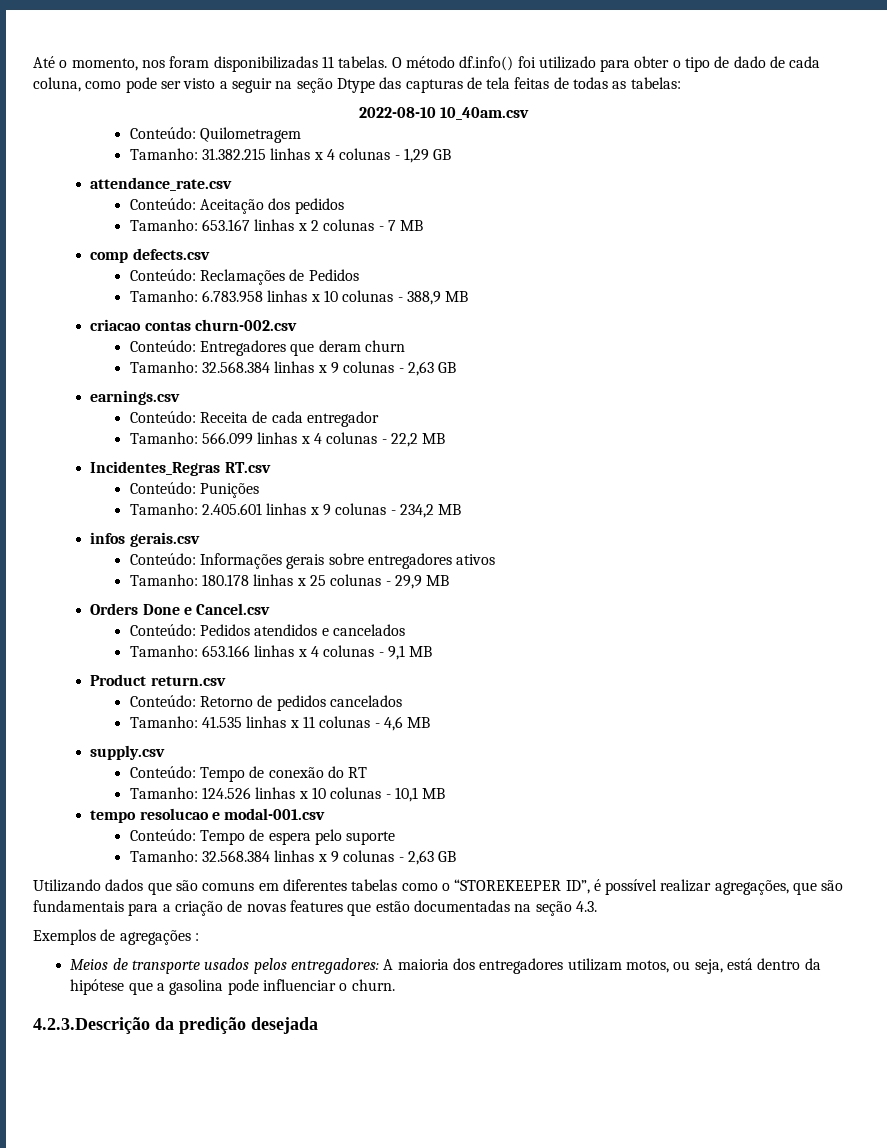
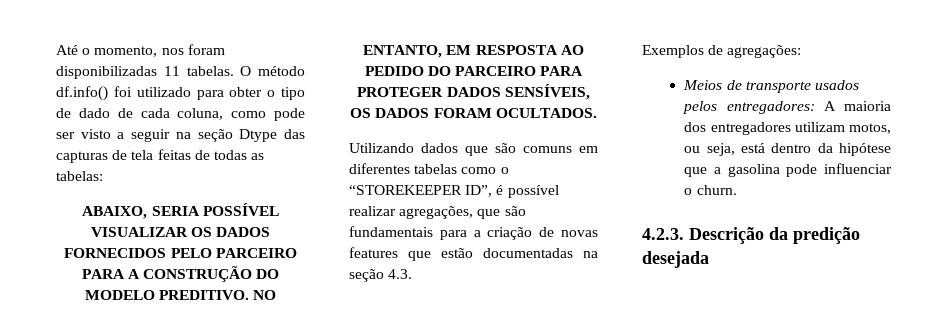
- 2022-08-10 10_40am.csv
- Conteúdo: Quilometragem
- Tamanho: 31.382.215 linhas x 4 colunas - 1,29 GB
- attendance_rate.csv
- Conteúdo: Aceitação dos pedidos
- Tamanho: 653.167 linhas x 2 colunas - 7 MB
- comp defects.csv
- Conteúdo: Reclamações de Pedidos
- Tamanho: 6.783.958 linhas x 10 colunas - 388,9 MB
- criacao contas churn-002.csv
- Conteúdo: Entregadores que deram churn
- Tamanho: 32.568.384 linhas x 9 colunas - 2,63 GB
- earnings.csv
- Conteúdo: Receita de cada entregador
- Tamanho: 566.099 linhas x 4 colunas - 22,2 MB
- Incidentes_Regras RT.csv
- Conteúdo: Punições
- Tamanho: 2.405.601 linhas x 9 colunas - 234,2 MB
- infos gerais.csv
- Conteúdo: Informações gerais sobre entregadores ativos
- Tamanho: 180.178 linhas x 25 colunas - 29,9 MB
- Orders Done e Cancel.csv
- Conteúdo: Pedidos atendidos e cancelados
- Tamanho: 653.166 linhas x 4 colunas - 9,1 MB
- Product return.csv
- Conteúdo: Retorno de pedidos cancelados
- Tamanho: 41.535 linhas x 11 colunas - 4,6 MB
- supply.csv
- Conteúdo: Tempo de conexão do RT
- Tamanho: 124.526 linhas x 10 colunas - 10,1 MB
- tempo resolucao e modal-001.csv
- Conteúdo: Tempo de espera pelo suporte
- Tamanho: 32.568.384 linhas x 9 colunas - 2,63 GB
+ ABAIXO, SERIA POSSÍVEL VISUALIZAR OS DADOS FORNECIDOS PELO PARCEIRO PARA A CONSTRUÇÃO DO MODELO PREDITIVO. NO ENTANTO, EM RESPOSTA AO PEDIDO DO PARCEIRO PARA PROTEGER DADOS SENSÍVEIS, OS DADOS FORAM OCULTADOS.
- Exemplos de agregações :
+ Exemplos de agregações:
- 4.2.3.Descrição da predição desejada
+ 4.2.3. Descrição da predição desejada

